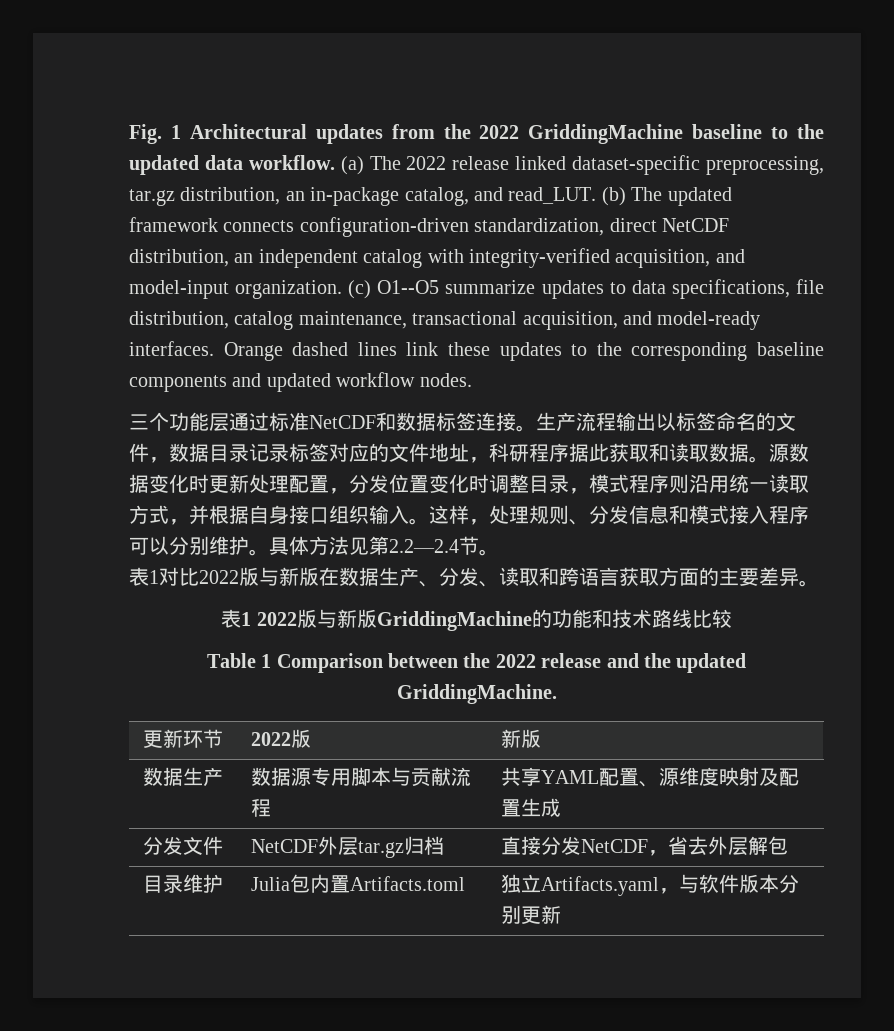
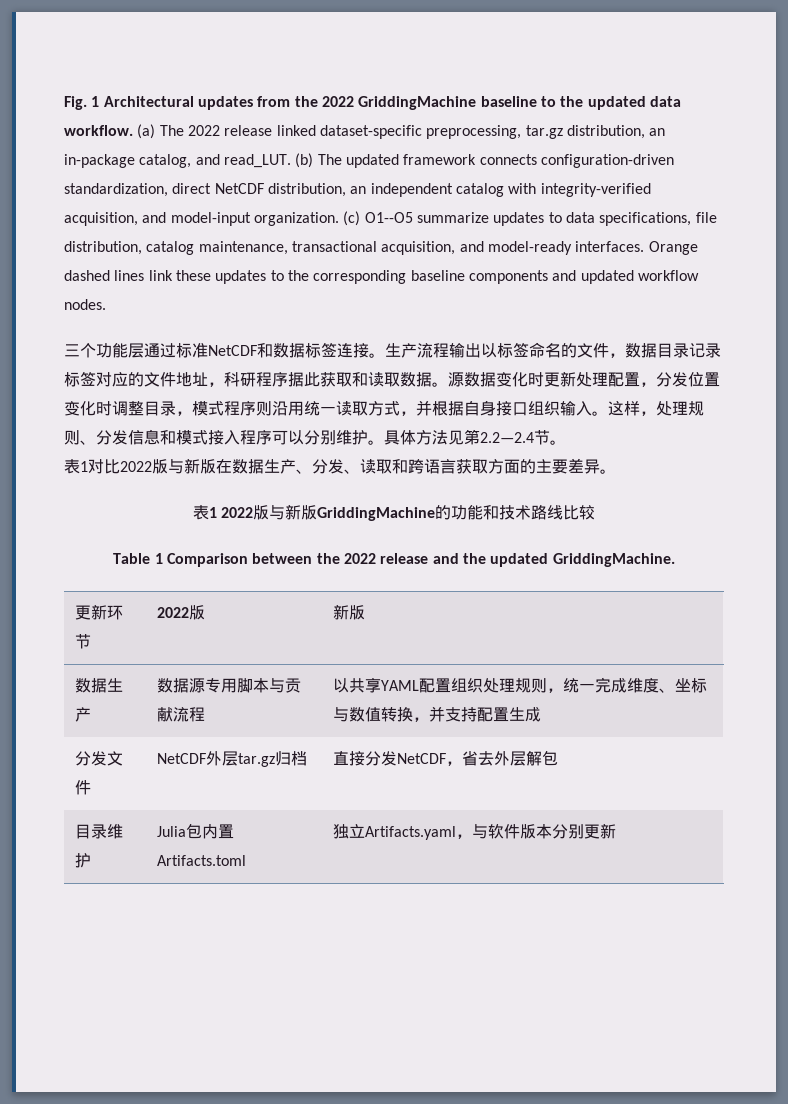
- 数据生产 | 数据源专用脚本与贡献流程 | 共享YAML配置、源维度映射及配置生成
+ 数据生产 | 数据源专用脚本与贡献流程 | 以共享YAML配置组织处理规则，统一完成维度、坐标与数值转换，并支持配置生成

